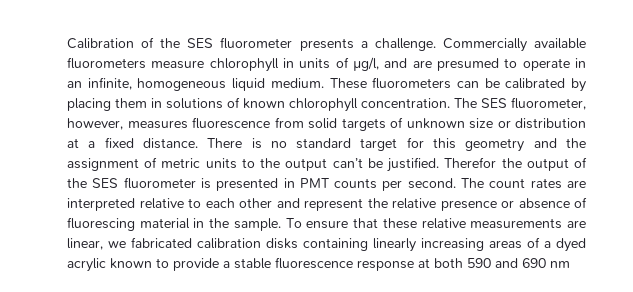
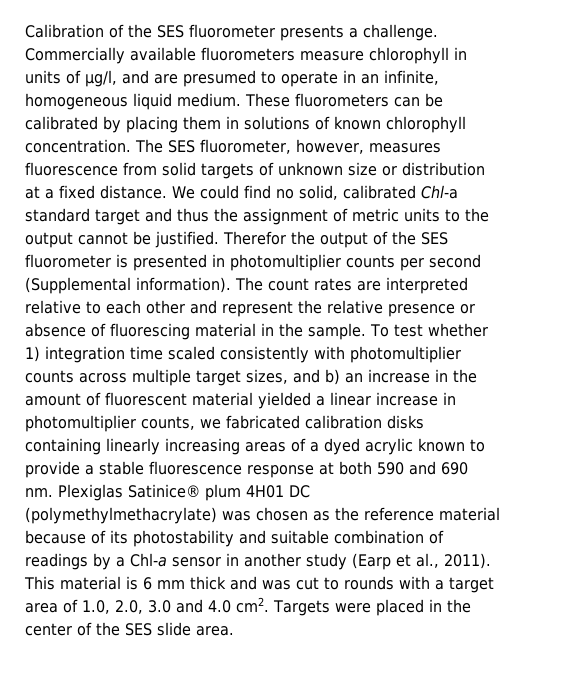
- There is no standard target for this geometry and the assignment of metric units to the output can’t be justified.
+ We could find no solid, calibrated Chl-a standard target and thus the assignment of metric units to the output cannot be justified.
- Therefor the output of the SES fluorometer is presented in PMT counts per second.
+ Therefor the output of the SES fluorometer is presented in photomultiplier counts per second (Supplemental information).
- To ensure that these relative measurements are linear, we fabricated calibration disks containing linearly increasing areas of a dyed acrylic known to provide a stable fluorescence response at both 590 and 690 nm
+ To test whether 1) integration time scaled consistently with photomultiplier counts across multiple target sizes, and b) an increase in the amount of fluorescent material yielded a linear increase in photomultiplier counts, we fabricated calibration disks containing linearly increasing areas of a dyed acrylic known to provide a stable fluorescence response at both 590 and 690 nm. Plexiglas Satinice® plum 4H01 DC (polymethylmethacrylate) was chosen as the reference material because of its photostability and suitable combination of readings by a Chl-a sensor in another study (Earp et al., 2011). This material is 6 mm thick and was cut to rounds with a target area of 1.0, 2.0, 3.0 and 4.0 cm2. Targets were placed in the center of the SES slide area.

